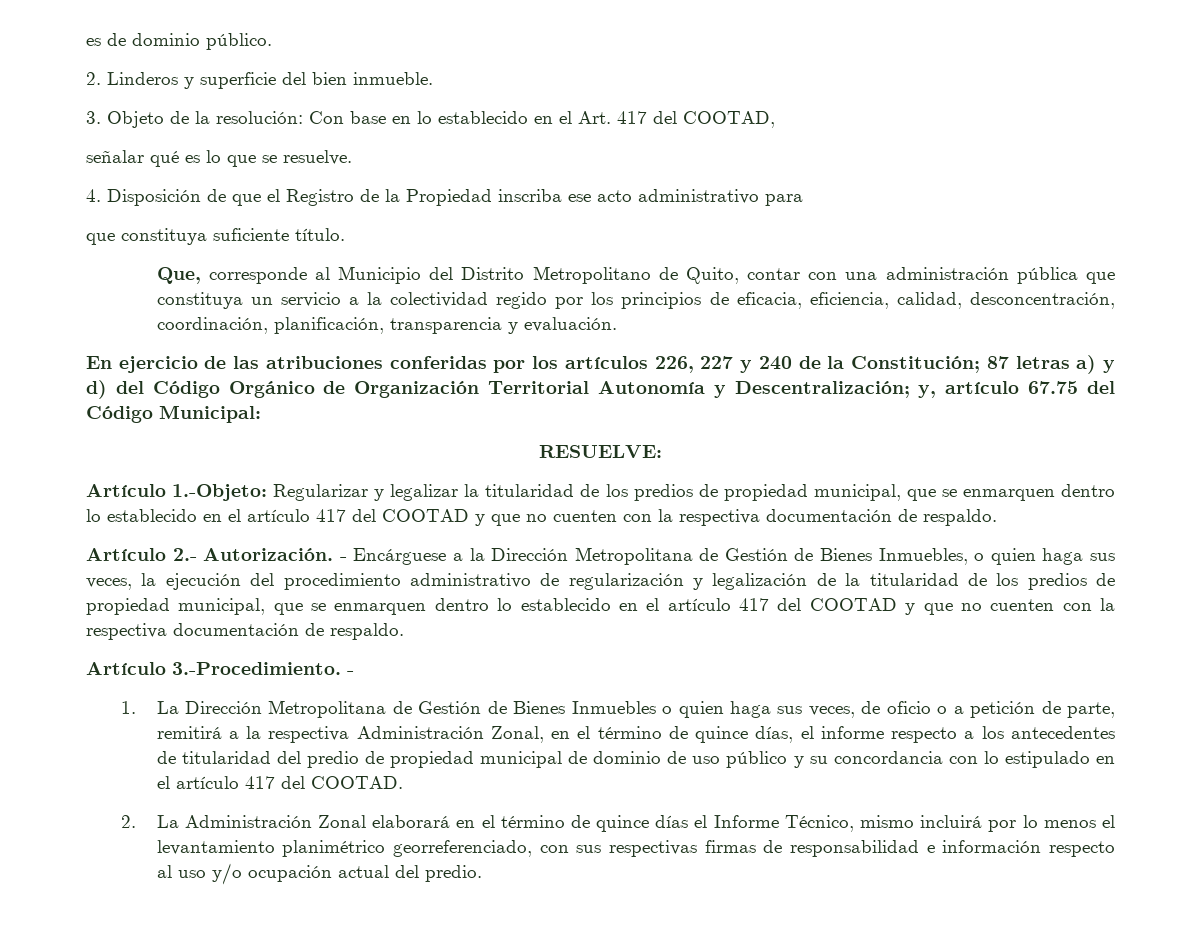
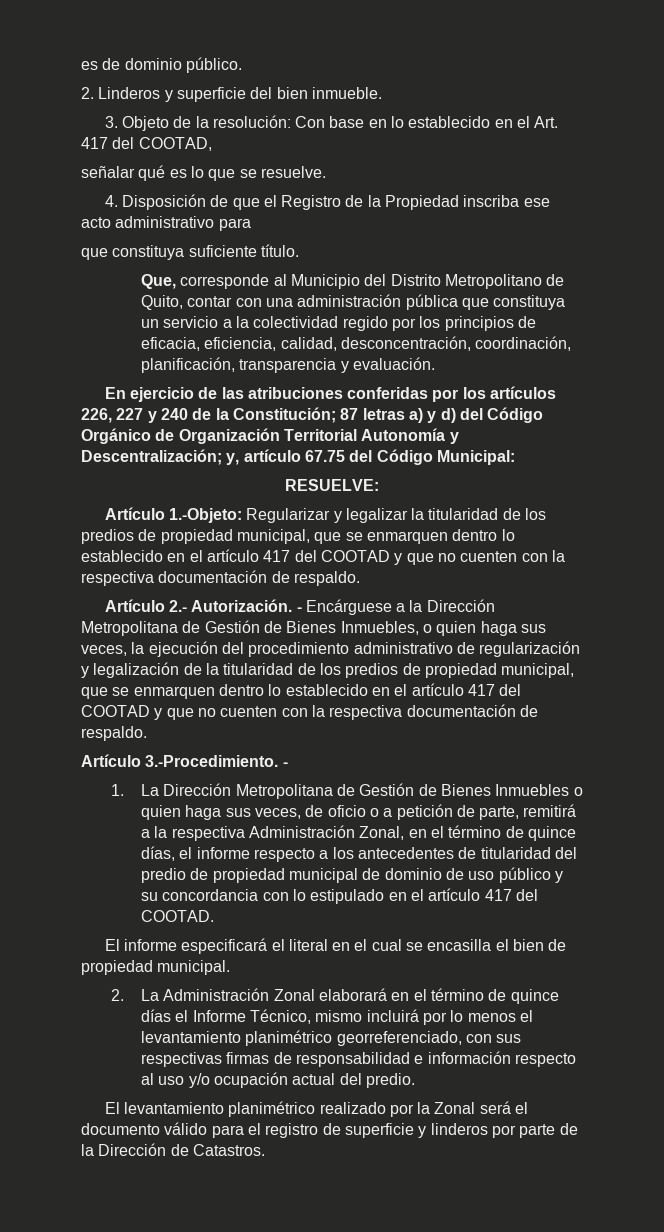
+ El informe especificará el literal en el cual se encasilla el bien de propiedad municipal.
+ El levantamiento planimétrico realizado por la Zonal será el documento válido para el registro de superficie y linderos por parte de la Dirección de Catastros.

